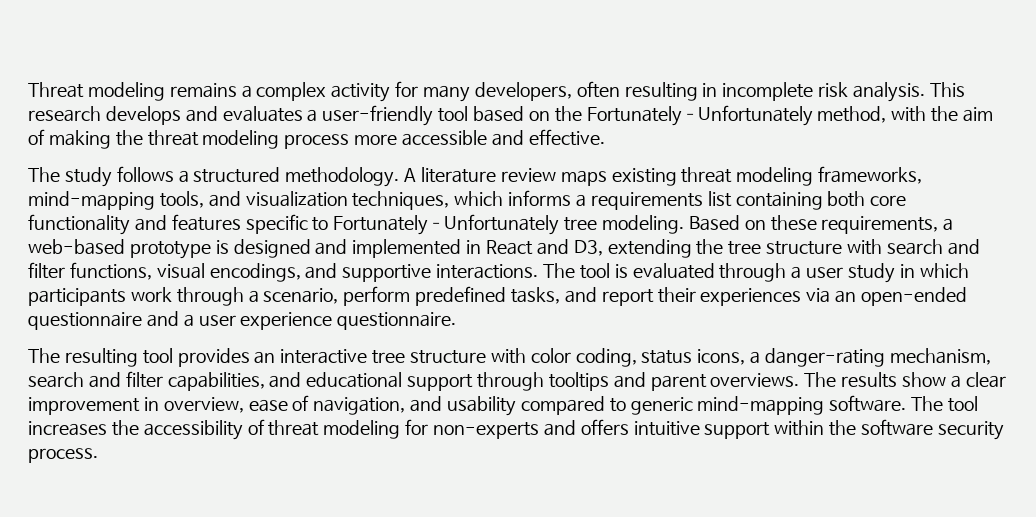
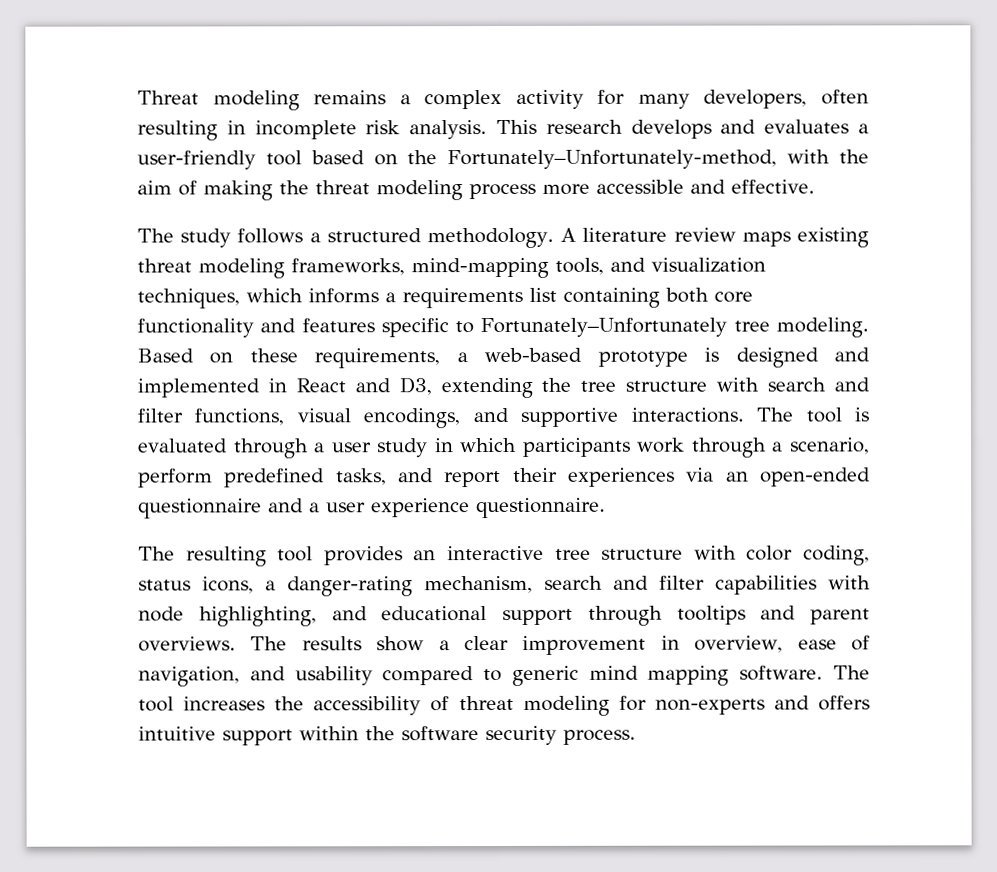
- This research develops and evaluates a user-friendly tool based on the Fortunately–Unfortunately method, with the aim of making the threat modeling process more accessible and effective.
+ This research develops and evaluates a user-friendly tool based on the Fortunately–Unfortunately-method, with the aim of making the threat modeling process more accessible and effective.
- The resulting tool provides an interactive tree structure with color coding, status icons, a danger-rating mechanism, search and filter capabilities, and educational support through tooltips and parent overviews.
+ The resulting tool provides an interactive tree structure with color coding, status icons, a danger-rating mechanism, search and filter capabilities with node highlighting, and educational support through tooltips and parent overviews.
- The results show a clear improvement in overview, ease of navigation, and usability compared to generic mind-mapping software.
+ The results show a clear improvement in overview, ease of navigation, and usability compared to generic mind mapping software.

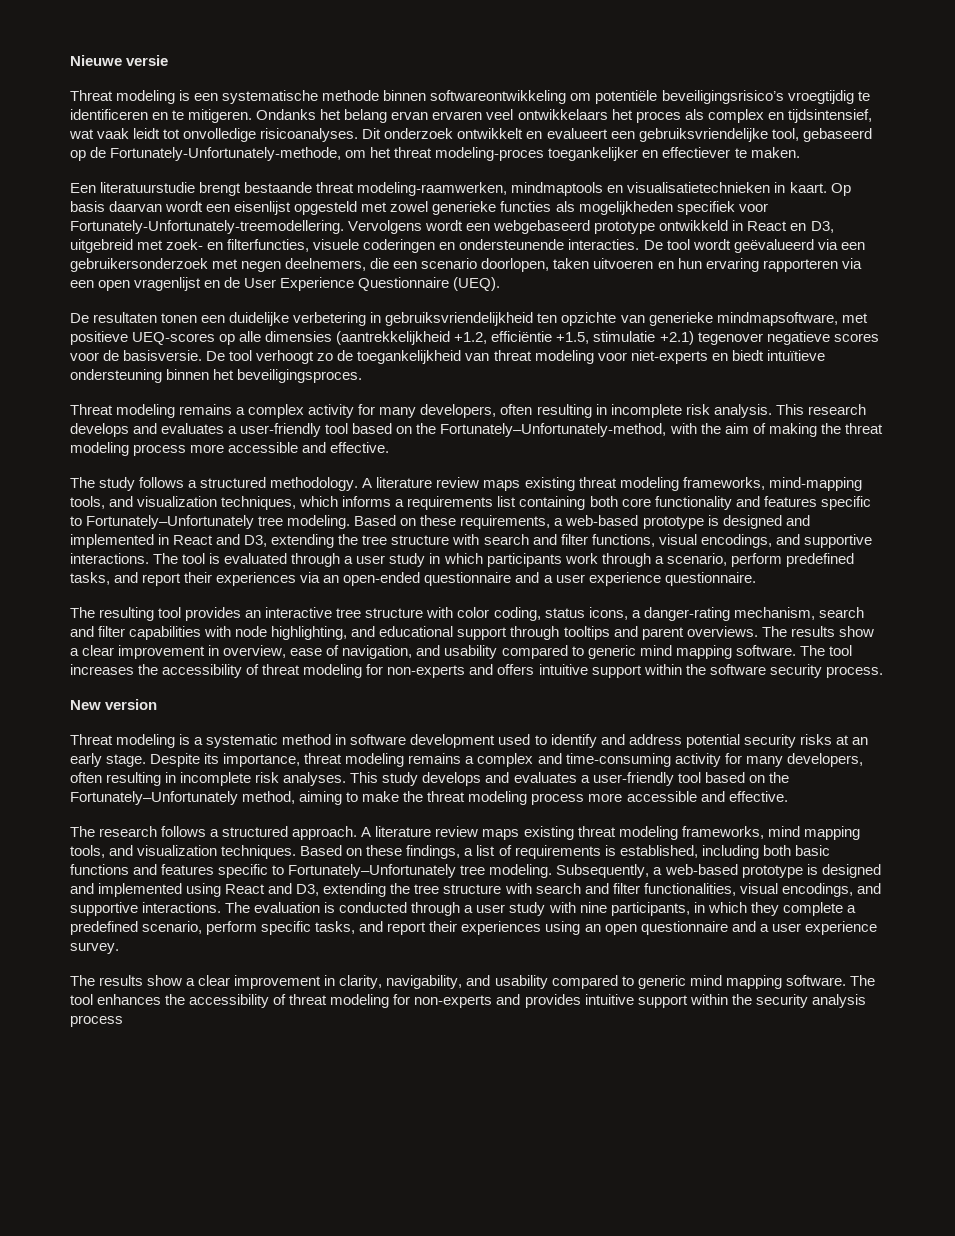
+ Nieuwe versie
+ Threat modeling is een systematische methode binnen softwareontwikkeling om potentiële beveiligingsrisico’s vroegtijdig te identificeren en te mitigeren. Ondanks het belang ervan ervaren veel ontwikkelaars het proces als complex en tijdsintensief, wat vaak leidt tot onvolledige risicoanalyses. Dit onderzoek ontwikkelt en evalueert een gebruiksvriendelijke tool, gebaseerd op de Fortunately-Unfortunately-methode, om het threat modeling-proces toegankelijker en effectiever te maken.
+ Een literatuurstudie brengt bestaande threat modeling-raamwerken, mindmaptools en visualisatietechnieken in kaart. Op basis daarvan wordt een eisenlijst opgesteld met zowel generieke functies als mogelijkheden specifiek voor Fortunately-Unfortunately-treemodellering. Vervolgens wordt een webgebaseerd prototype ontwikkeld in React en D3, uitgebreid met zoek- en filterfuncties, visuele coderingen en ondersteunende interacties. De tool wordt geëvalueerd via een gebruikersonderzoek met negen deelnemers, die een scenario doorlopen, taken uitvoeren en hun ervaring rapporteren via een open vragenlijst en de User Experience Questionnaire (UEQ).
+ De resultaten tonen een duidelijke verbetering in gebruiksvriendelijkheid ten opzichte van generieke mindmapsoftware, met positieve UEQ-scores op alle dimensies (aantrekkelijkheid +1.2, efficiëntie +1.5, stimulatie +2.1) tegenover negatieve scores voor de basisversie. De tool verhoogt zo de toegankelijkheid van threat modeling voor niet-experts en biedt intuïtieve ondersteuning binnen het beveiligingsproces.
+ New version
+ Threat modeling is a systematic method in software development used to identify and address potential security risks at an early stage. Despite its importance, threat modeling remains a complex and time-consuming activity for many developers, often resulting in incomplete risk analyses. This study develops and evaluates a user-friendly tool based on the Fortunately–Unfortunately method, aiming to make the threat modeling process more accessible and effective.
+ The research follows a structured approach. A literature review maps existing threat modeling frameworks, mind mapping tools, and visualization techniques. Based on these findings, a list of requirements is established, including both basic functions and features specific to Fortunately–Unfortunately tree modeling. Subsequently, a web-based prototype is designed and implemented using React and D3, extending the tree structure with search and filter functionalities, visual encodings, and supportive interactions. The evaluation is conducted through a user study with nine participants, in which they complete a predefined scenario, perform specific tasks, and report their experiences using an open questionnaire and a user experience survey.
+ The results show a clear improvement in clarity, navigability, and usability compared to generic mind mapping software. The tool enhances the accessibility of threat modeling for non-experts and provides intuitive support within the security analysis process

